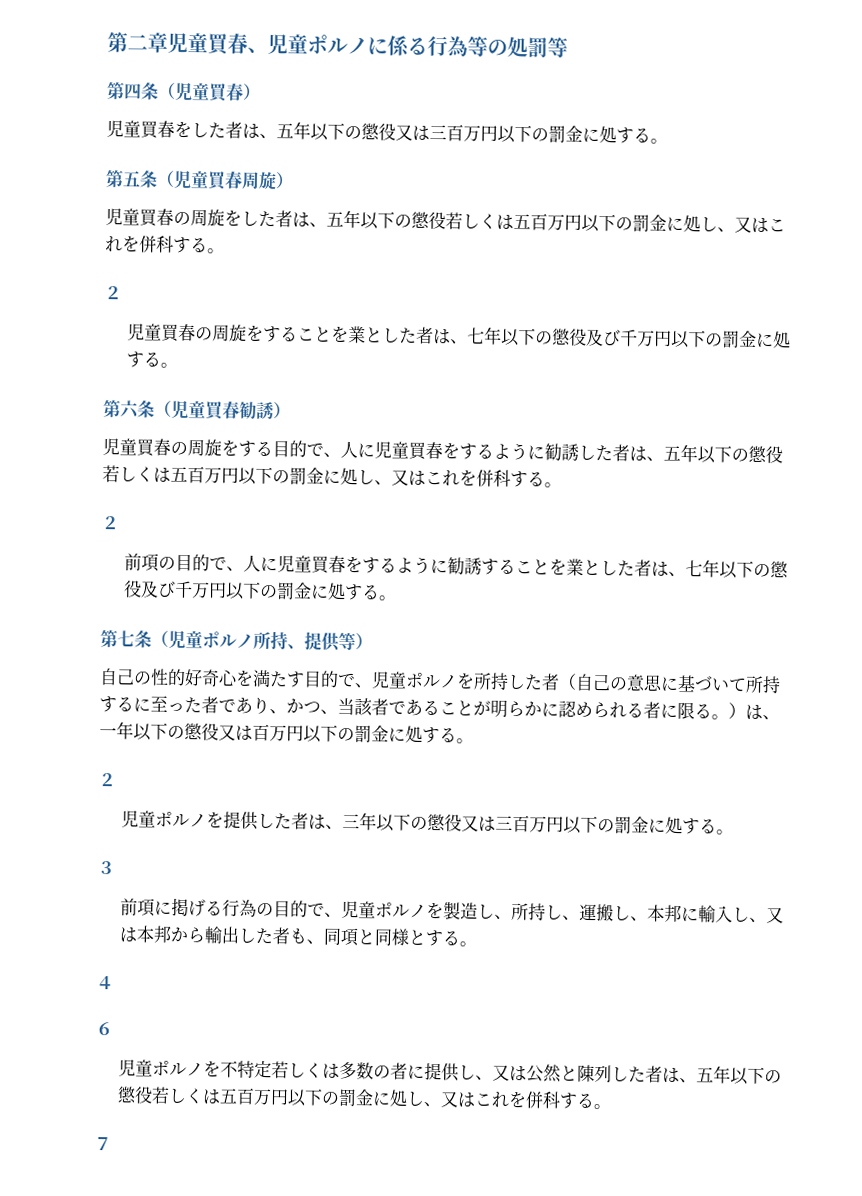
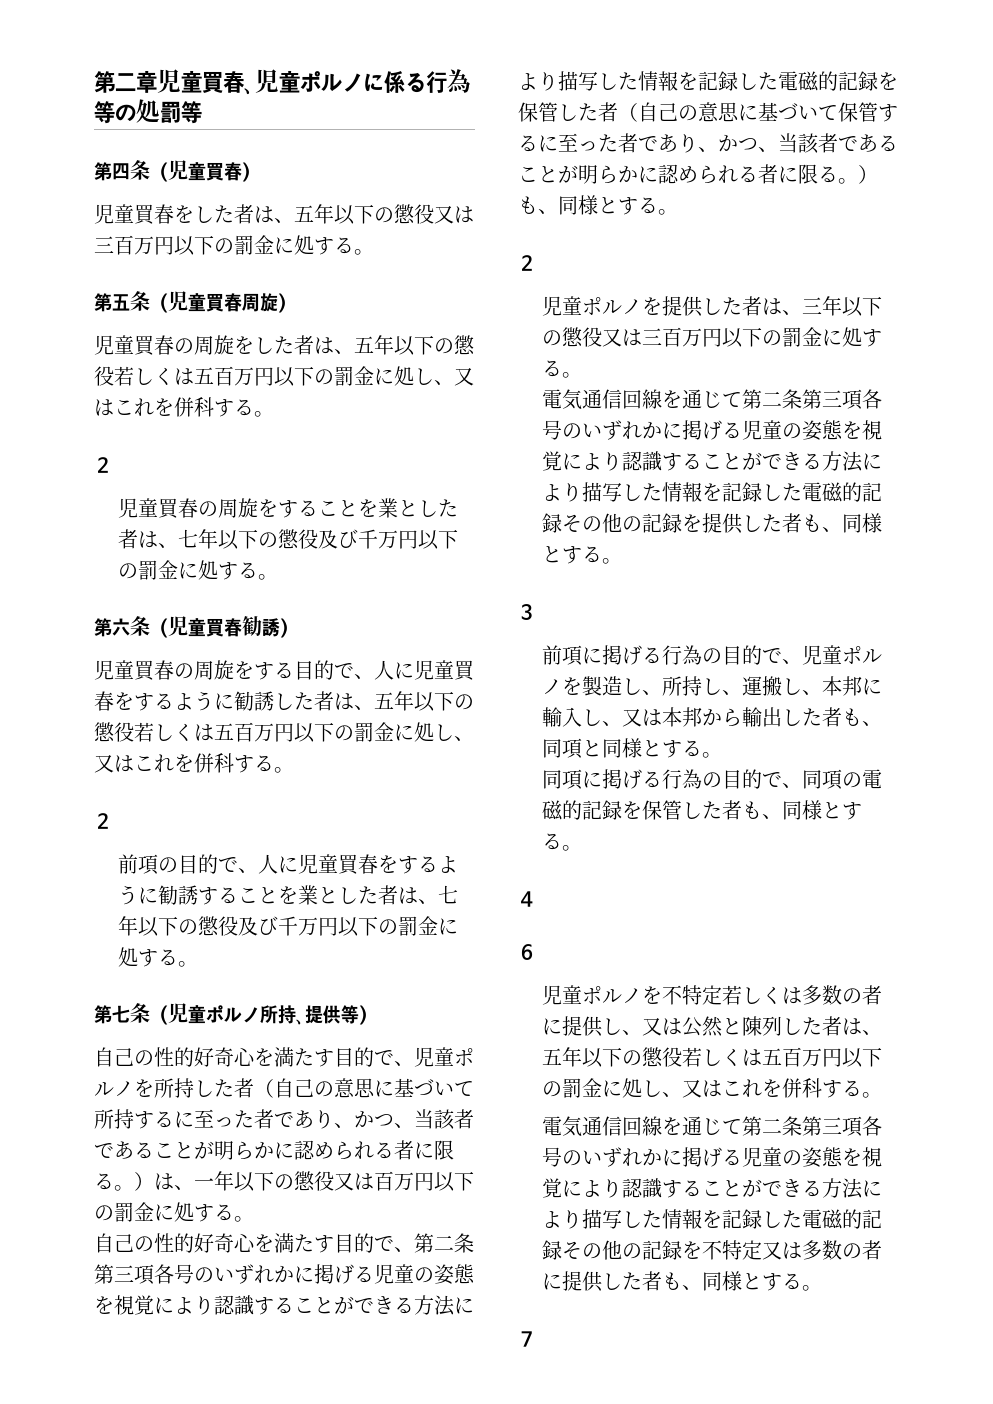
+ 自己の性的好奇心を満たす目的で、第二条第三項各号のいずれかに掲げる児童の姿態を視覚により認識することができる方法により描写した情報を記録した電磁的記録を保管した者（自己の意思に基づいて保管するに至った者であり、かつ、当該者であることが明らかに認められる者に限る。）も、同様とする。
+ 電気通信回線を通じて第二条第三項各号のいずれかに掲げる児童の姿態を視覚により認識することができる方法により描写した情報を記録した電磁的記録その他の記録を提供した者も、同様とする。
+ 同項に掲げる行為の目的で、同項の電磁的記録を保管した者も、同様とする。
+ 電気通信回線を通じて第二条第三項各号のいずれかに掲げる児童の姿態を視覚により認識することができる方法により描写した情報を記録した電磁的記録その他の記録を不特定又は多数の者に提供した者も、同様とする。

